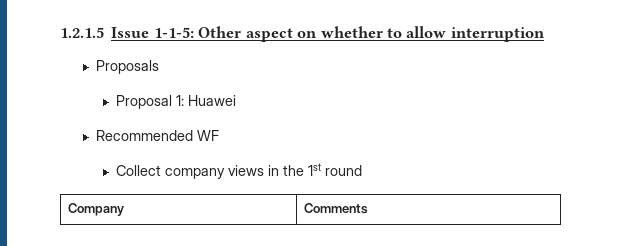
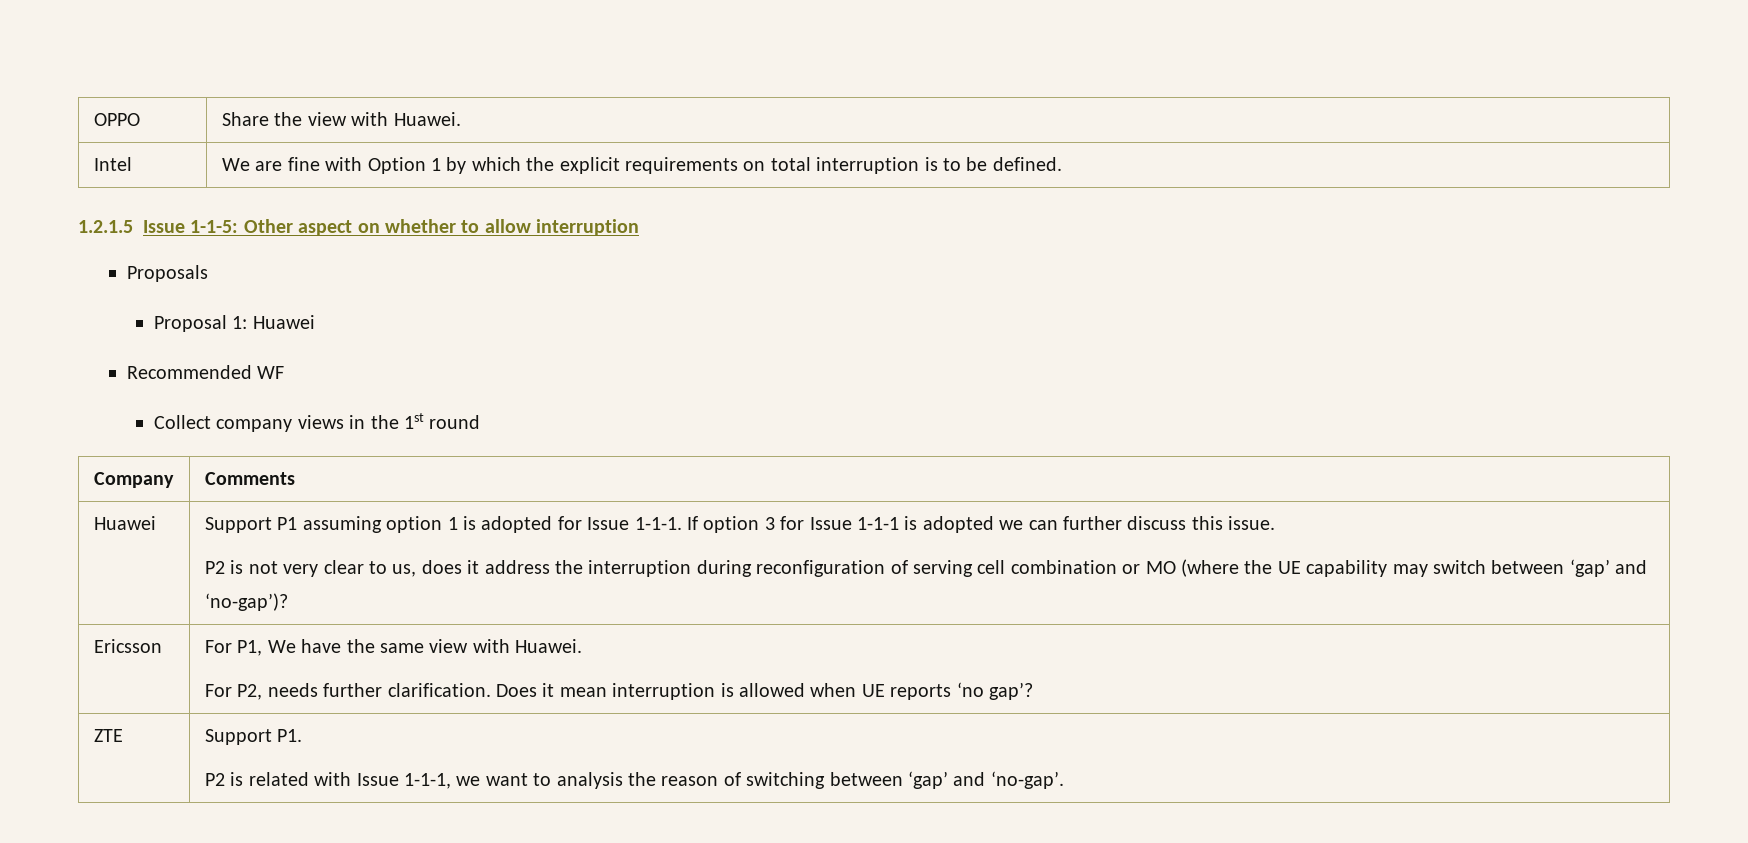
+ OPPO | Share the view with Huawei.
+ Intel | We are fine with Option 1 by which the explicit requirements on total interruption is to be defined.
+ Huawei | Support P1 assuming option 1 is adopted for Issue 1-1-1. If option 3 for Issue 1-1-1 is adopted we can further discuss this issue.
+ P2 is not very clear to us, does it address the interruption during reconfiguration of serving cell combination or MO (where the UE capability may switch between ‘gap’ and ‘no-gap’)?
+ Ericsson | For P1, We have the same view with Huawei.
+ For P2, needs further clarification. Does it mean interruption is allowed when UE reports ‘no gap’?
+ ZTE | Support P1.
+ P2 is related with Issue 1-1-1, we want to analysis the reason of switching between ‘gap’ and ‘no-gap’.

